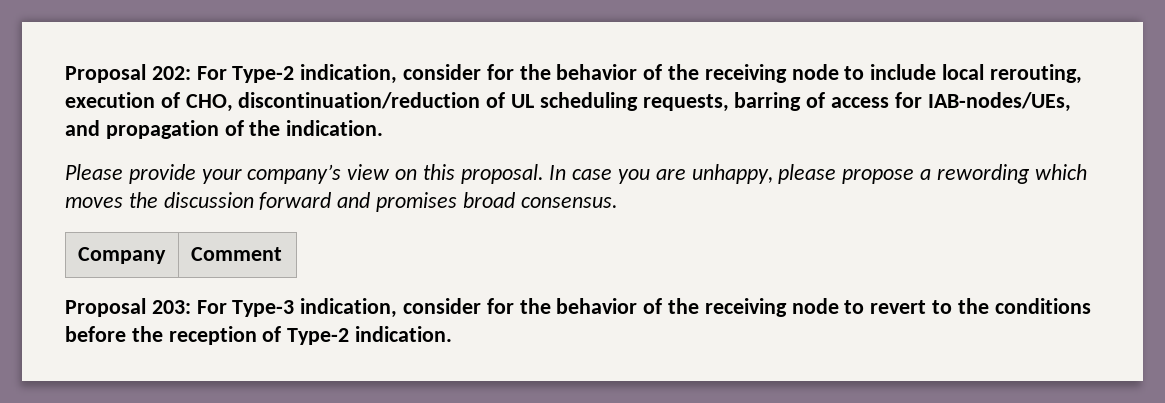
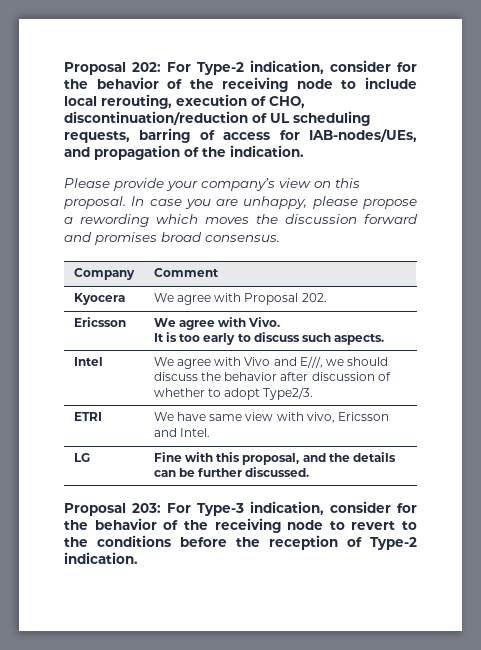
+ Kyocera | We agree with Proposal 202.
+ Ericsson | We agree with Vivo.
+ It is too early to discuss such aspects.
+ Intel | We agree with Vivo and E///, we should discuss the behavior after discussion of whether to adopt Type2/3.
+ ETRI | We have same view with vivo, Ericsson and Intel.
+ LG | Fine with this proposal, and the details can be further discussed.

